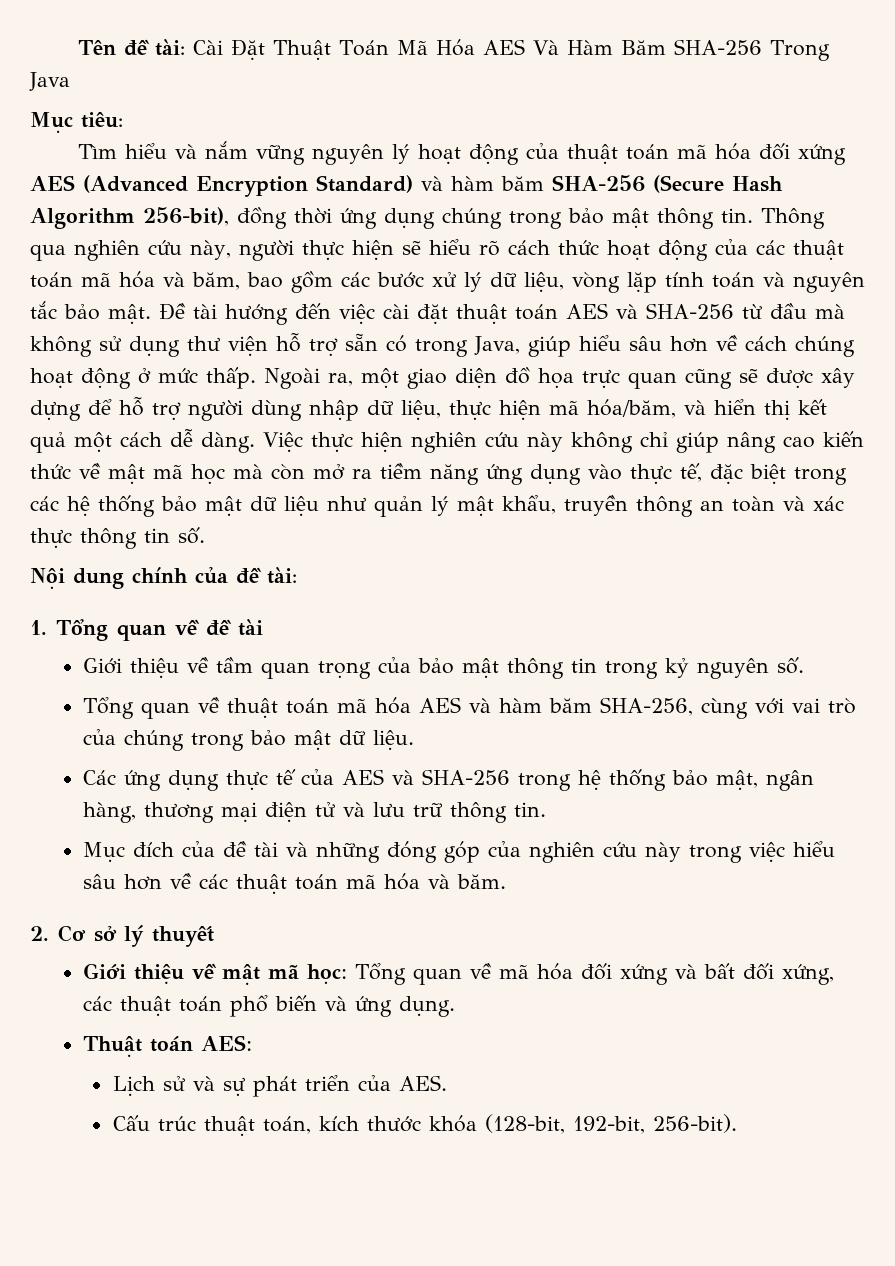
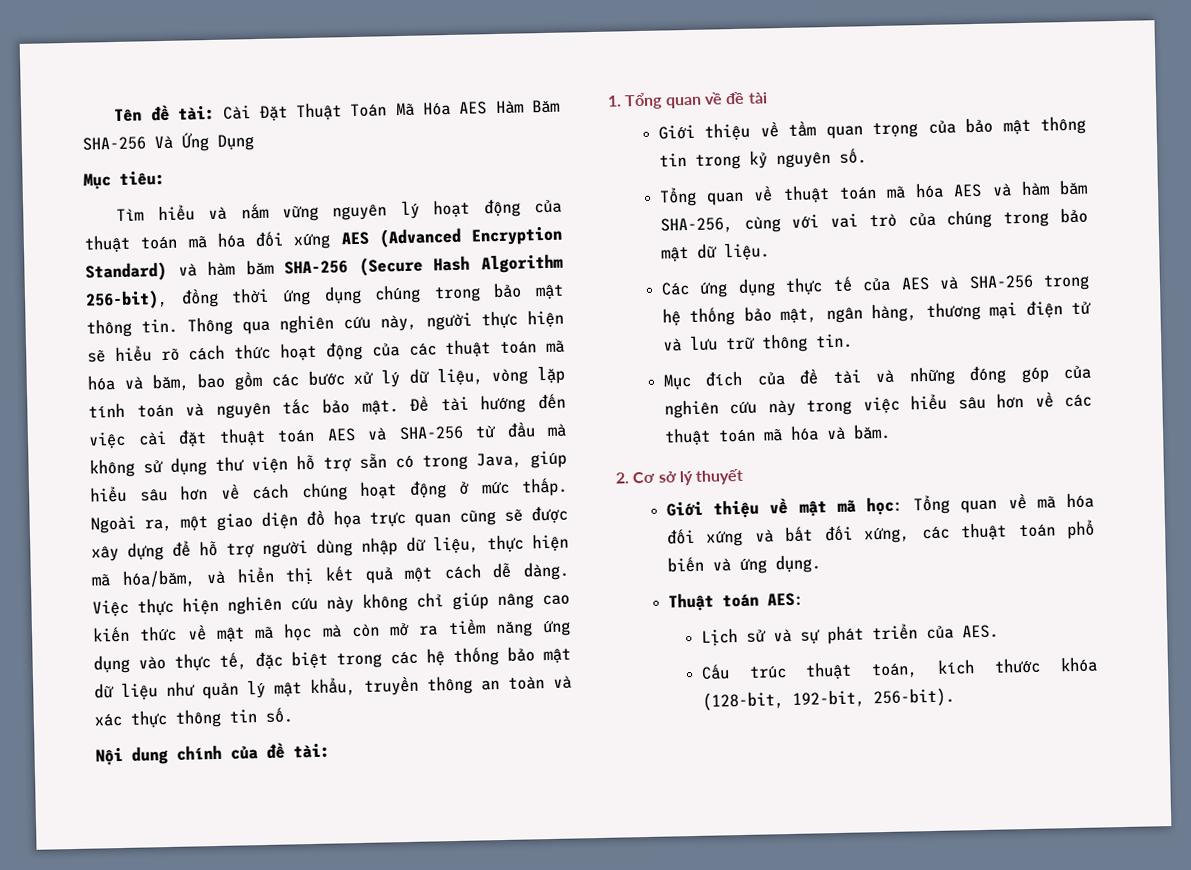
- Tên đề tài: Cài Đặt Thuật Toán Mã Hóa AES Và Hàm Băm SHA-256 Trong Java
+ Tên đề tài: Cài Đặt Thuật Toán Mã Hóa AES Hàm Băm SHA-256 Và Ứng Dụng

